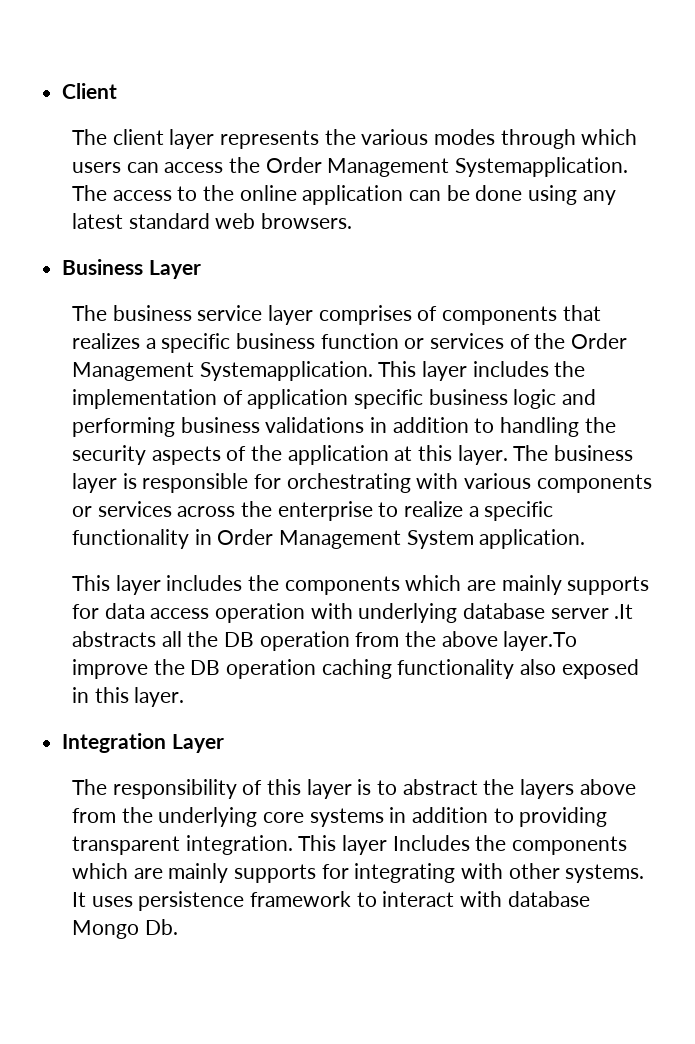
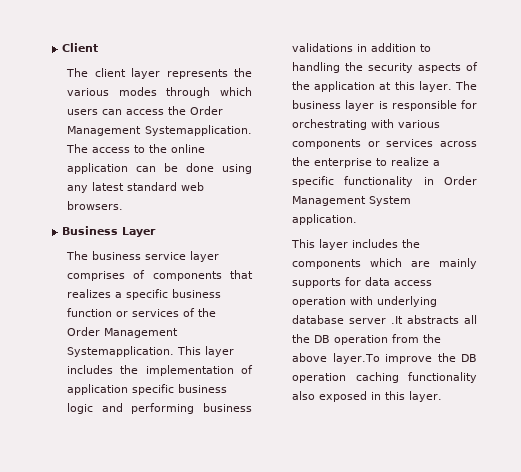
- Integration Layer
- The responsibility of this layer is to abstract the layers above from the underlying core systems in addition to providing transparent integration. This layer Includes the components which are mainly supports for integrating with other systems. It uses persistence framework to interact with database Mongo Db.

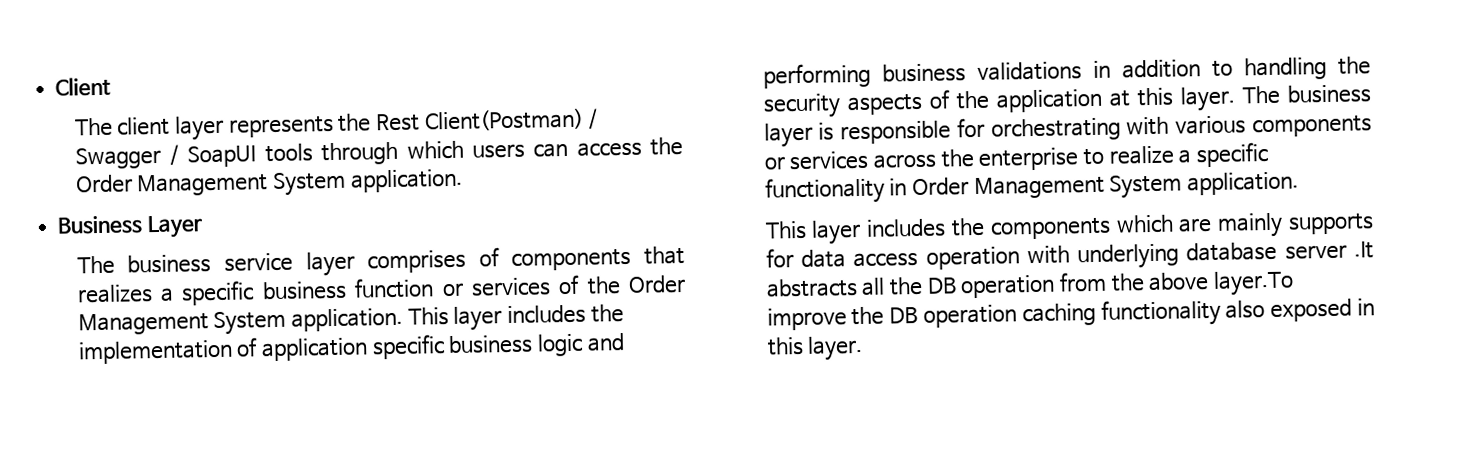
- The client layer represents the various modes through which users can access the Order Management Systemapplication. The access to the online application can be done using any latest standard web browsers.
+ The client layer represents the Rest Client(Postman) / Swagger / SoapUI tools through which users can access the Order Management System application.
- The business service layer comprises of components that realizes a specific business function or services of the Order Management Systemapplication.
+ The business service layer comprises of components that realizes a specific business function or services of the Order Management System application.

